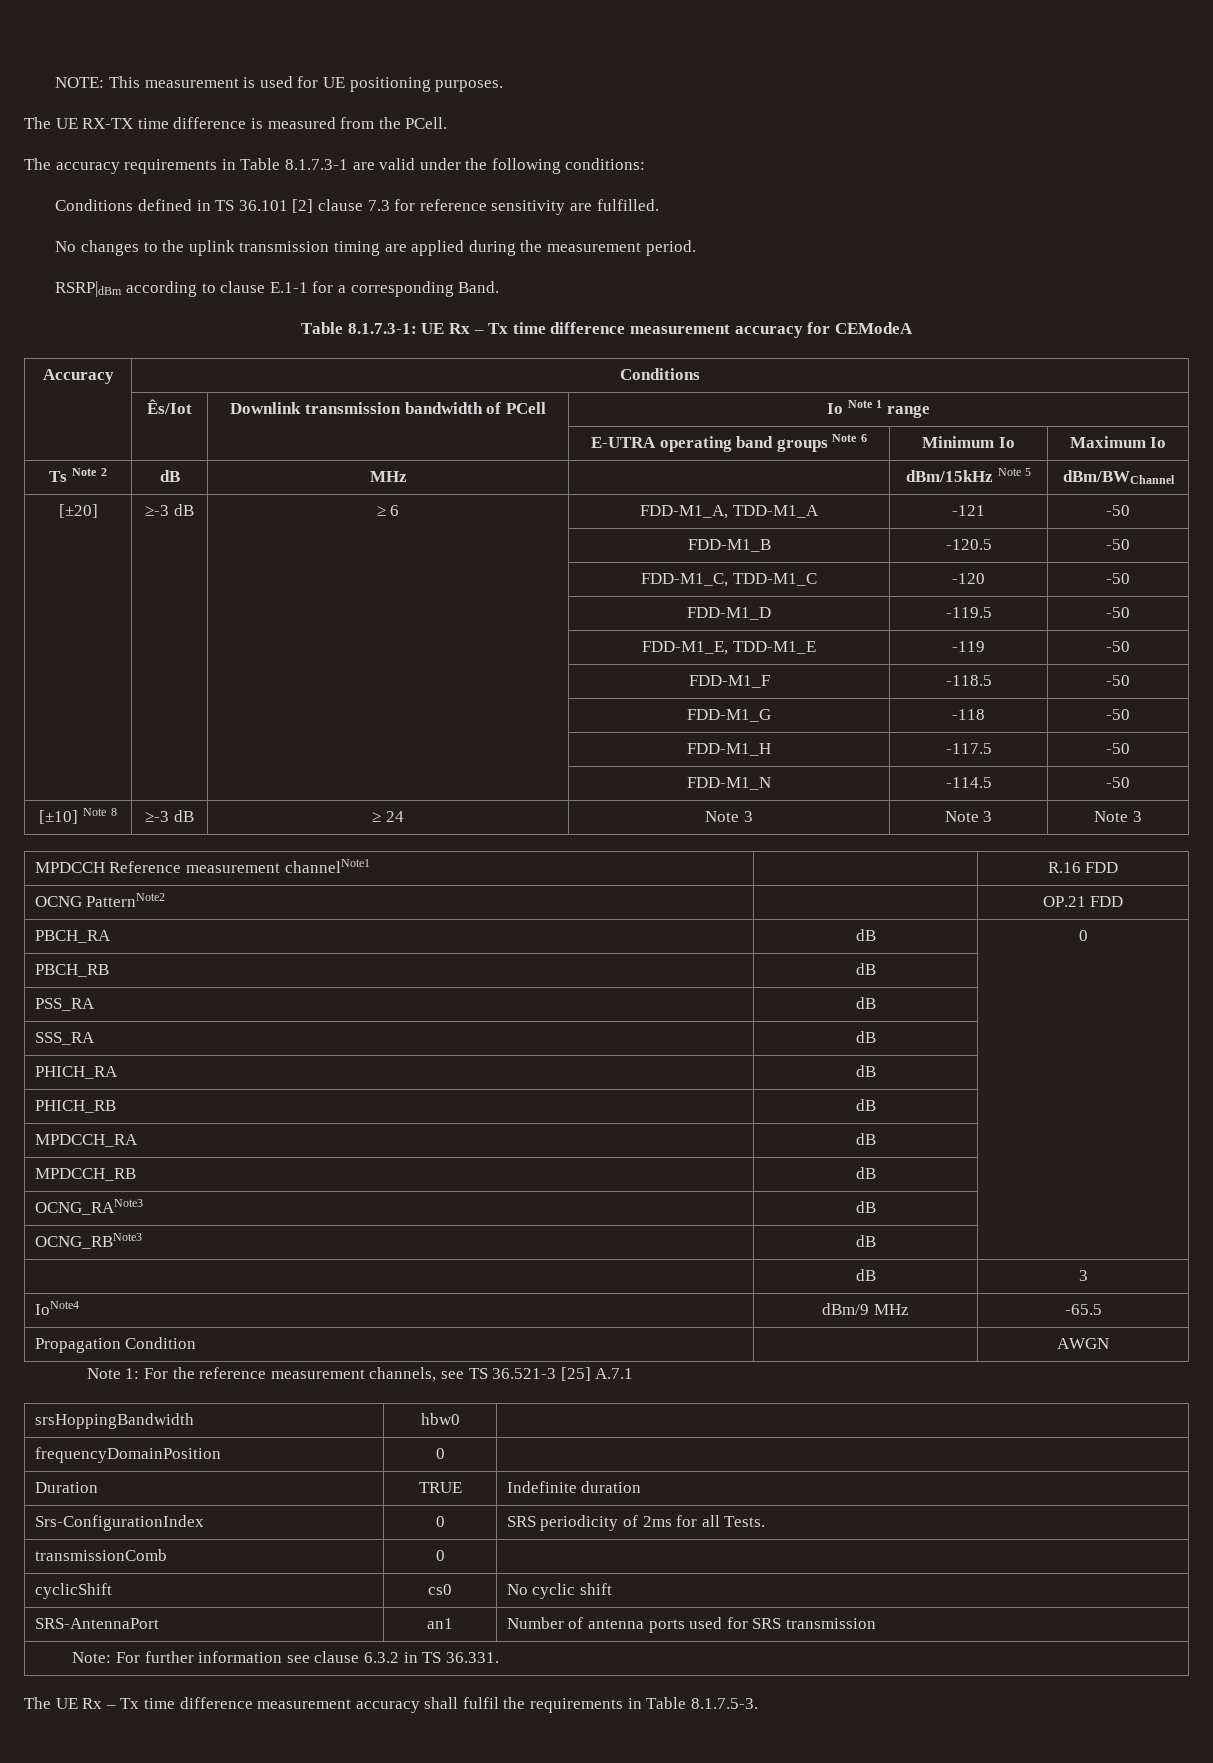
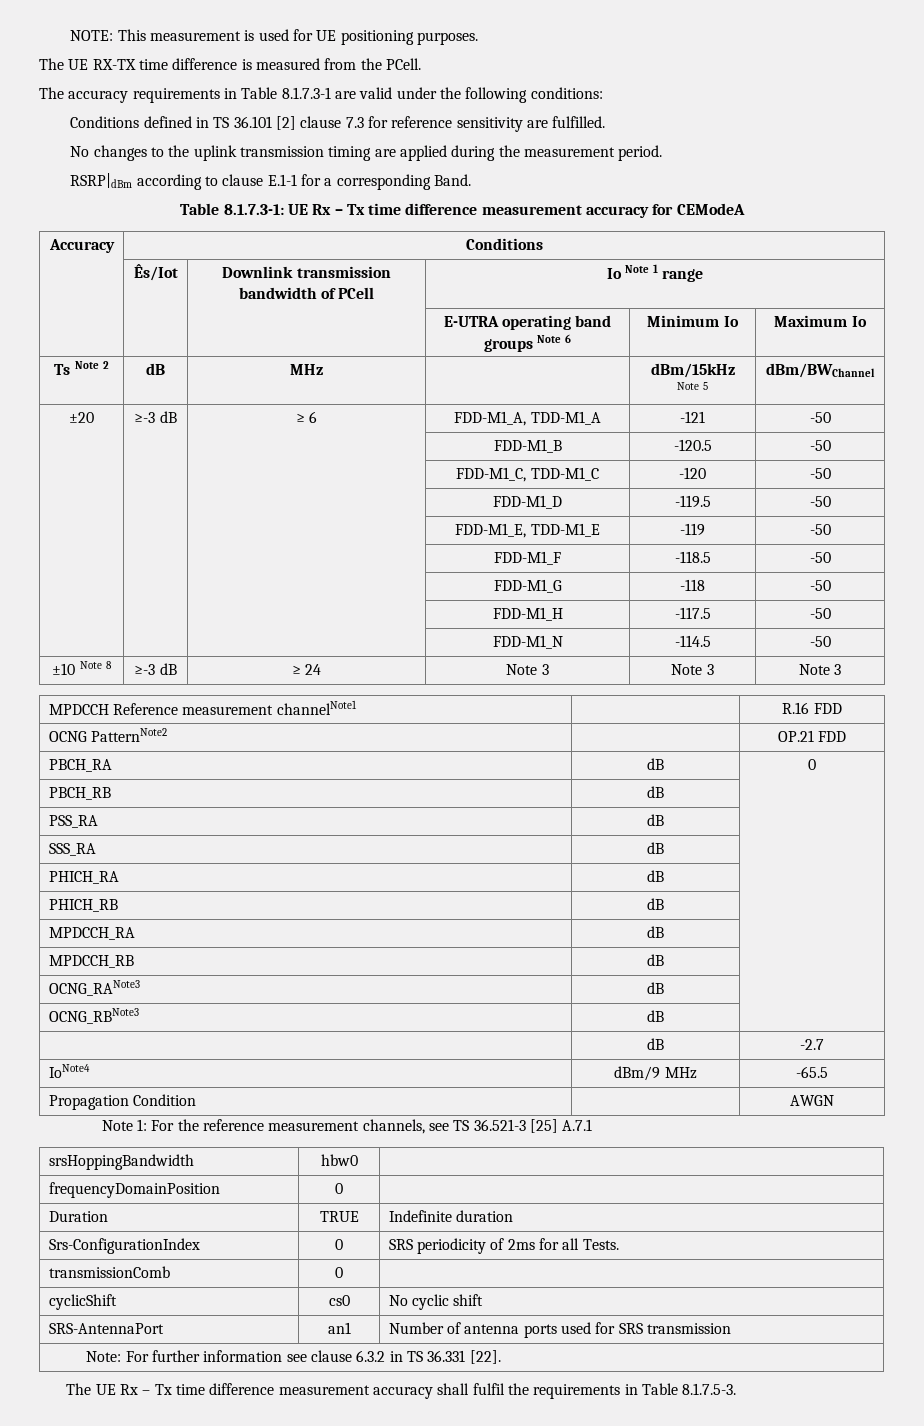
- [±20] | ≥-3 dB | ≥ 6 | FDD-M1_A, TDD-M1_A | -121 | -50
+ ±20 | ≥-3 dB | ≥ 6 | FDD-M1_A, TDD-M1_A | -121 | -50
- [±10] Note 8 | ≥-3 dB | ≥ 24 | Note 3 | Note 3 | Note 3
+ ±10 Note 8 | ≥-3 dB | ≥ 24 | Note 3 | Note 3 | Note 3
- | dB | 3
+ | dB | -2.7
- Note: For further information see clause 6.3.2 in TS 36.331.
+ Note: For further information see clause 6.3.2 in TS 36.331 [22].

